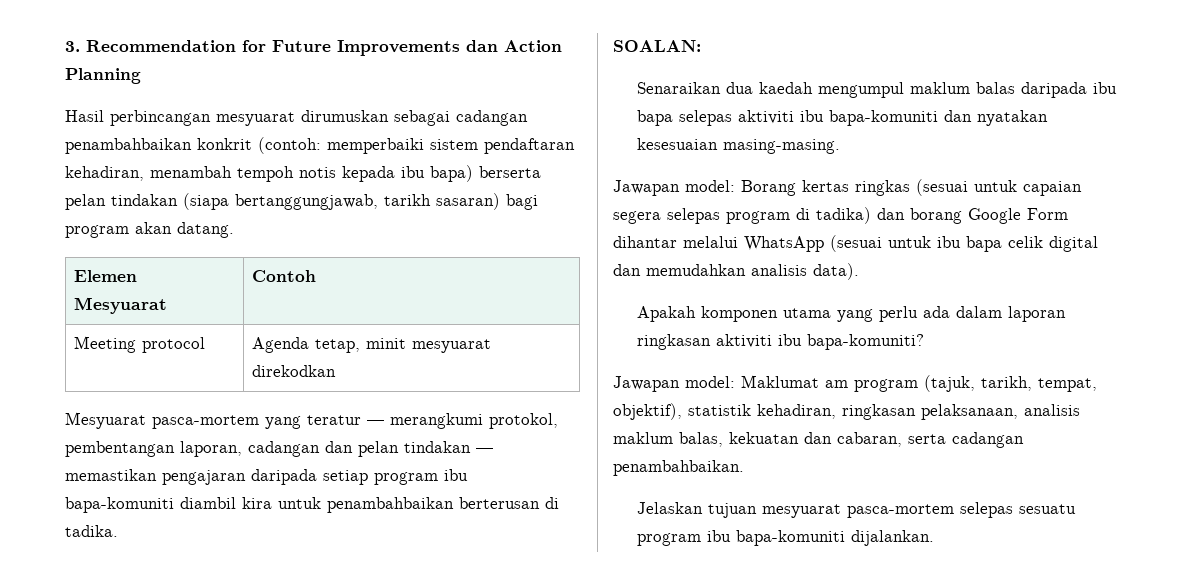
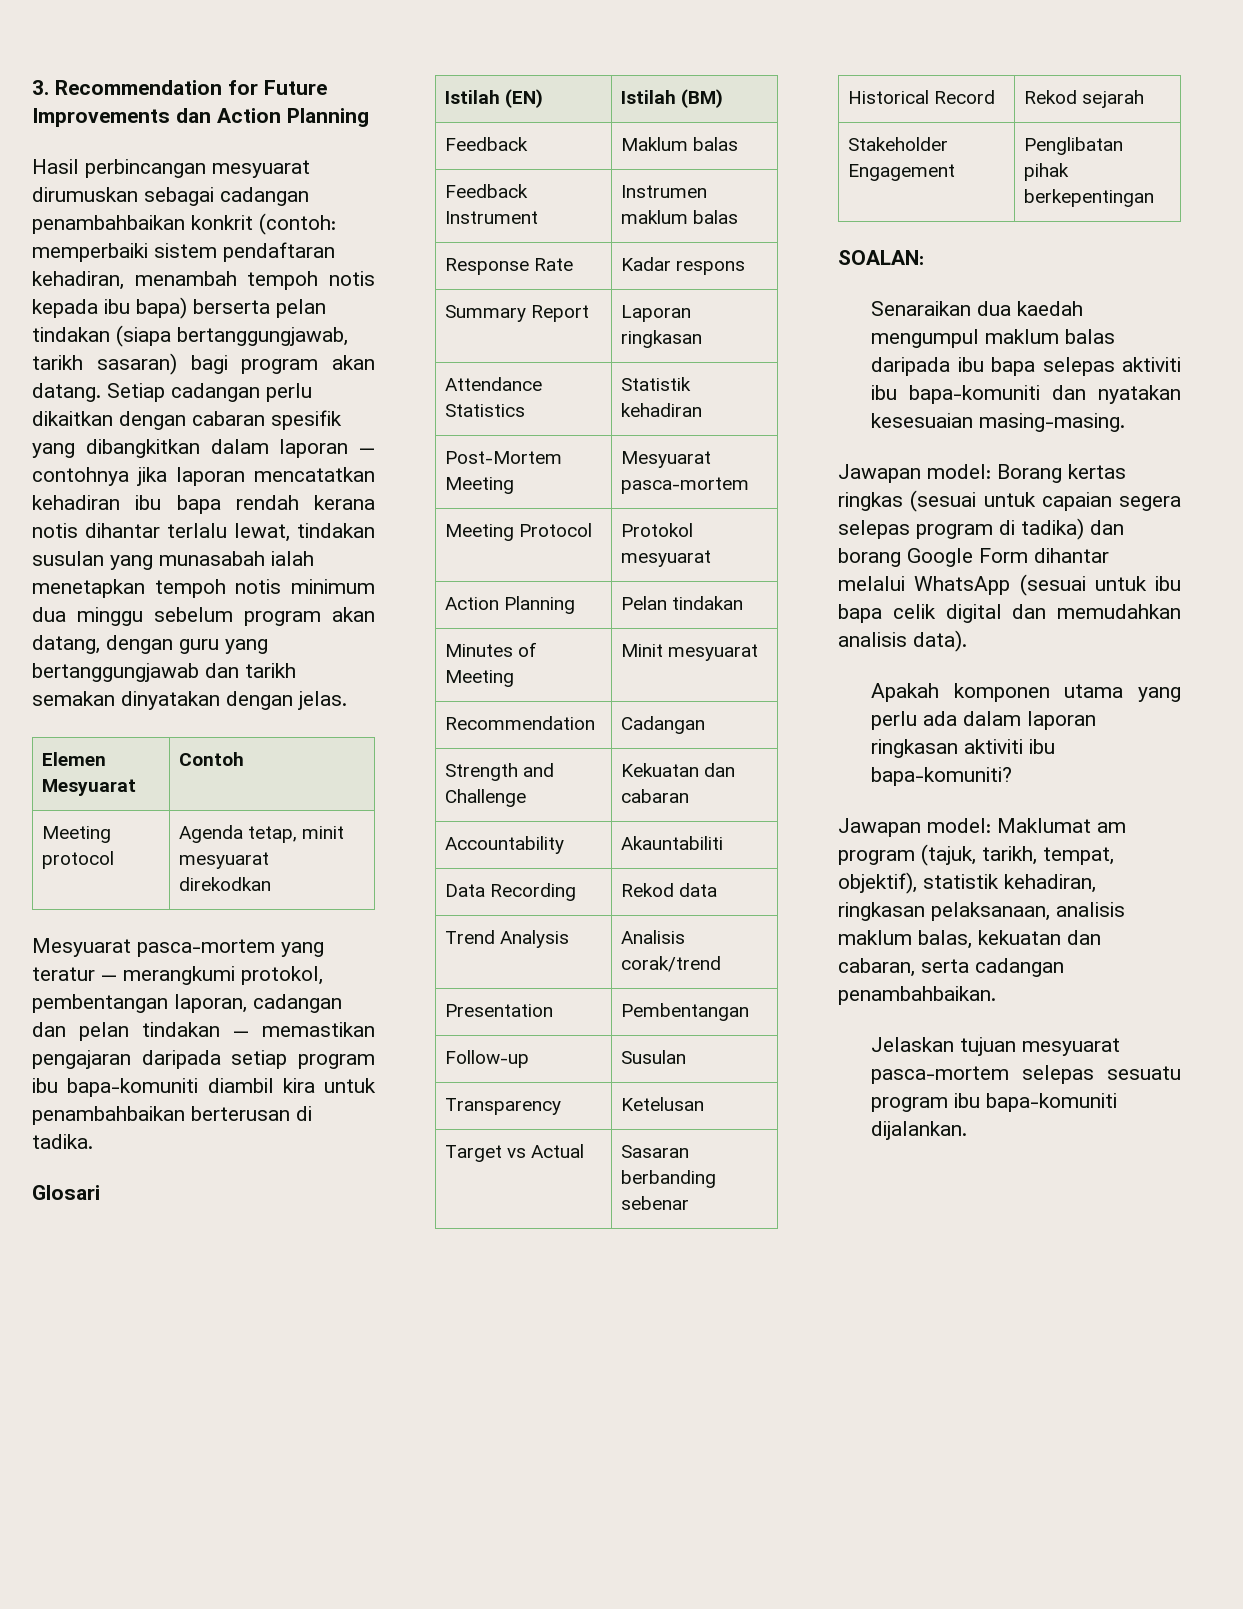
+ Setiap cadangan perlu dikaitkan dengan cabaran spesifik yang dibangkitkan dalam laporan — contohnya jika laporan mencatatkan kehadiran ibu bapa rendah kerana notis dihantar terlalu lewat, tindakan susulan yang munasabah ialah menetapkan tempoh notis minimum dua minggu sebelum program akan datang, dengan guru yang bertanggungjawab dan tarikh semakan dinyatakan dengan jelas.
+ Glosari
+ Istilah (EN) | Istilah (BM)
+ Feedback | Maklum balas
+ Feedback Instrument | Instrumen maklum balas
+ Response Rate | Kadar respons
+ Summary Report | Laporan ringkasan
+ Attendance Statistics | Statistik kehadiran
+ Post-Mortem Meeting | Mesyuarat pasca-mortem
+ Meeting Protocol | Protokol mesyuarat
+ Action Planning | Pelan tindakan
+ Minutes of Meeting | Minit mesyuarat
+ Recommendation | Cadangan
+ Strength and Challenge | Kekuatan dan cabaran
+ Accountability | Akauntabiliti
+ Data Recording | Rekod data
+ Trend Analysis | Analisis corak/trend
+ Presentation | Pembentangan
+ Follow-up | Susulan
+ Transparency | Ketelusan
+ Target vs Actual | Sasaran berbanding sebenar
+ Historical Record | Rekod sejarah
+ Stakeholder Engagement | Penglibatan pihak berkepentingan

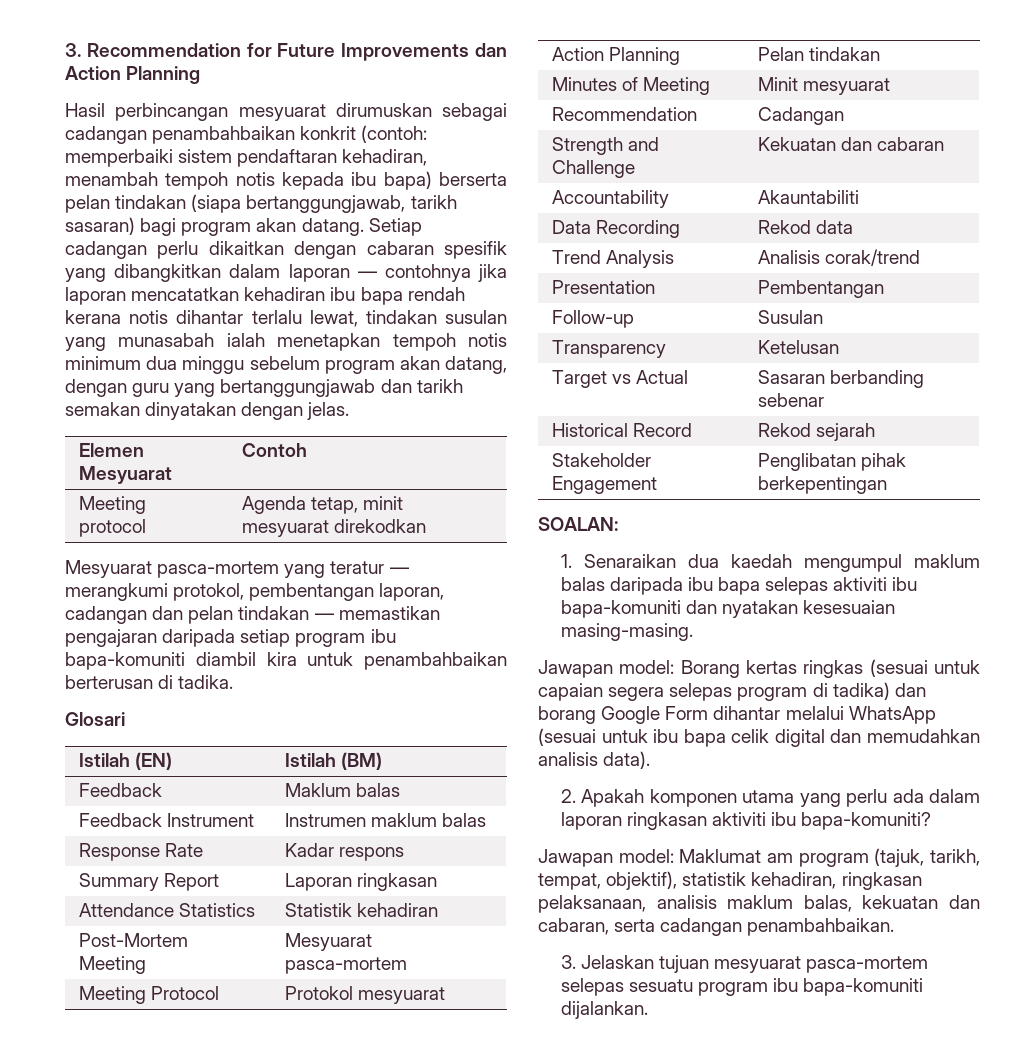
- Senaraikan dua kaedah mengumpul maklum balas daripada ibu bapa selepas aktiviti ibu bapa-komuniti dan nyatakan kesesuaian masing-masing.
+ 1. Senaraikan dua kaedah mengumpul maklum balas daripada ibu bapa selepas aktiviti ibu bapa-komuniti dan nyatakan kesesuaian masing-masing.
- Apakah komponen utama yang perlu ada dalam laporan ringkasan aktiviti ibu bapa-komuniti?
+ 2. Apakah komponen utama yang perlu ada dalam laporan ringkasan aktiviti ibu bapa-komuniti?
- Jelaskan tujuan mesyuarat pasca-mortem selepas sesuatu program ibu bapa-komuniti dijalankan.
+ 3. Jelaskan tujuan mesyuarat pasca-mortem selepas sesuatu program ibu bapa-komuniti dijalankan.

